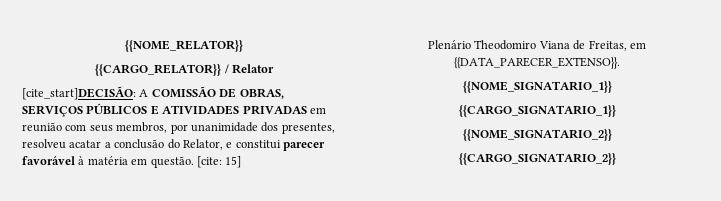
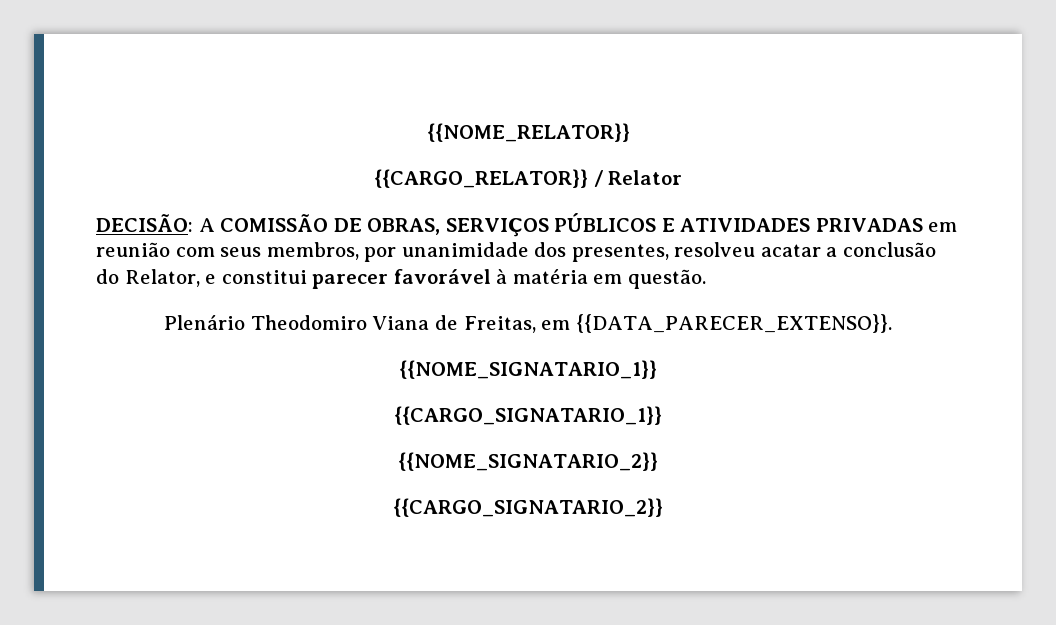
- [cite_start]DECISÃO: A COMISSÃO DE OBRAS, SERVIÇOS PÚBLICOS E ATIVIDADES PRIVADAS em reunião com seus membros, por unanimidade dos presentes, resolveu acatar a conclusão do Relator, e constitui parecer favorável à matéria em questão. [cite: 15]
+ DECISÃO: A COMISSÃO DE OBRAS, SERVIÇOS PÚBLICOS E ATIVIDADES PRIVADAS em reunião com seus membros, por unanimidade dos presentes, resolveu acatar a conclusão do Relator, e constitui parecer favorável à matéria em questão.

